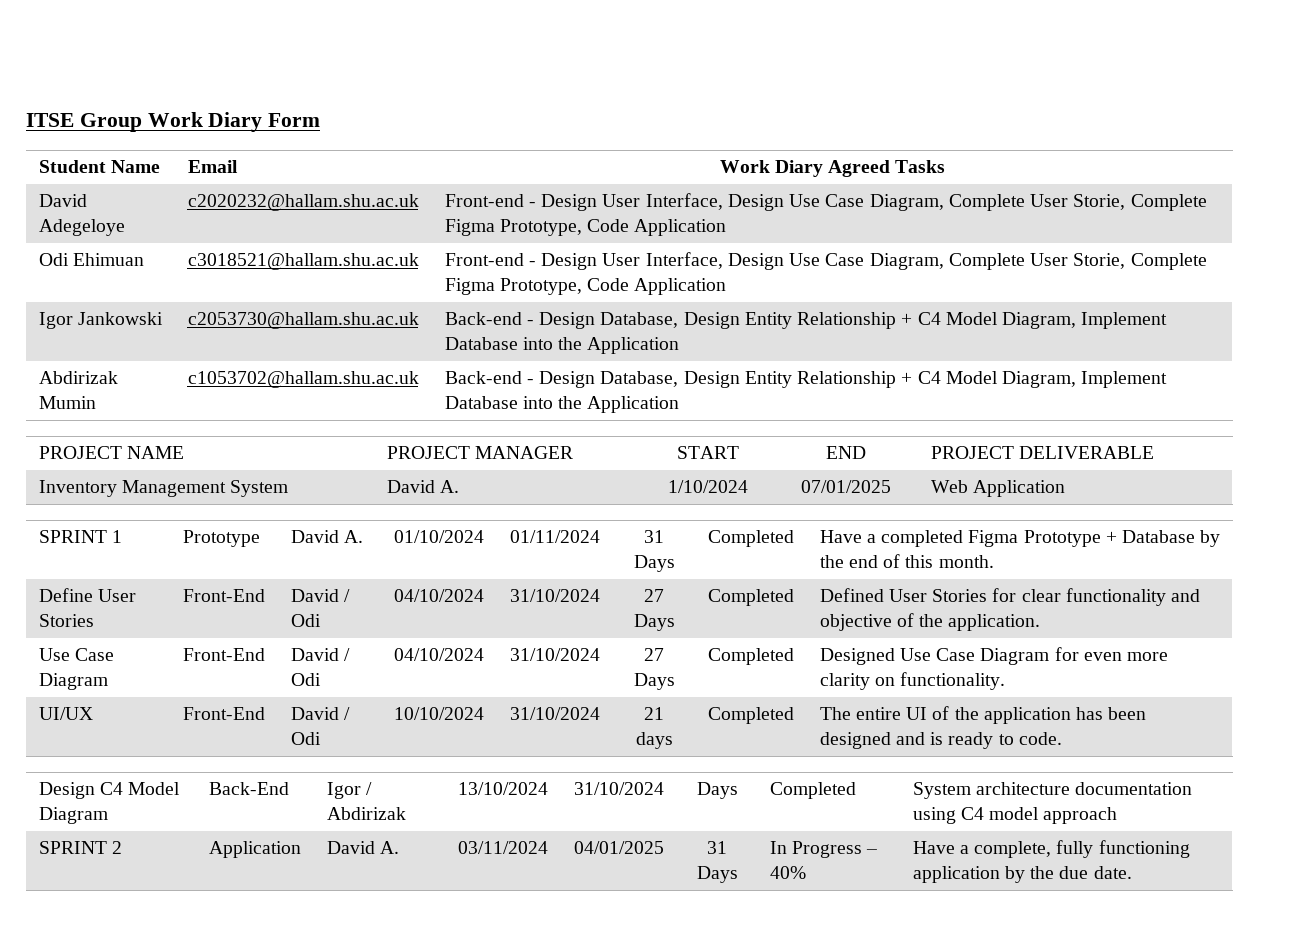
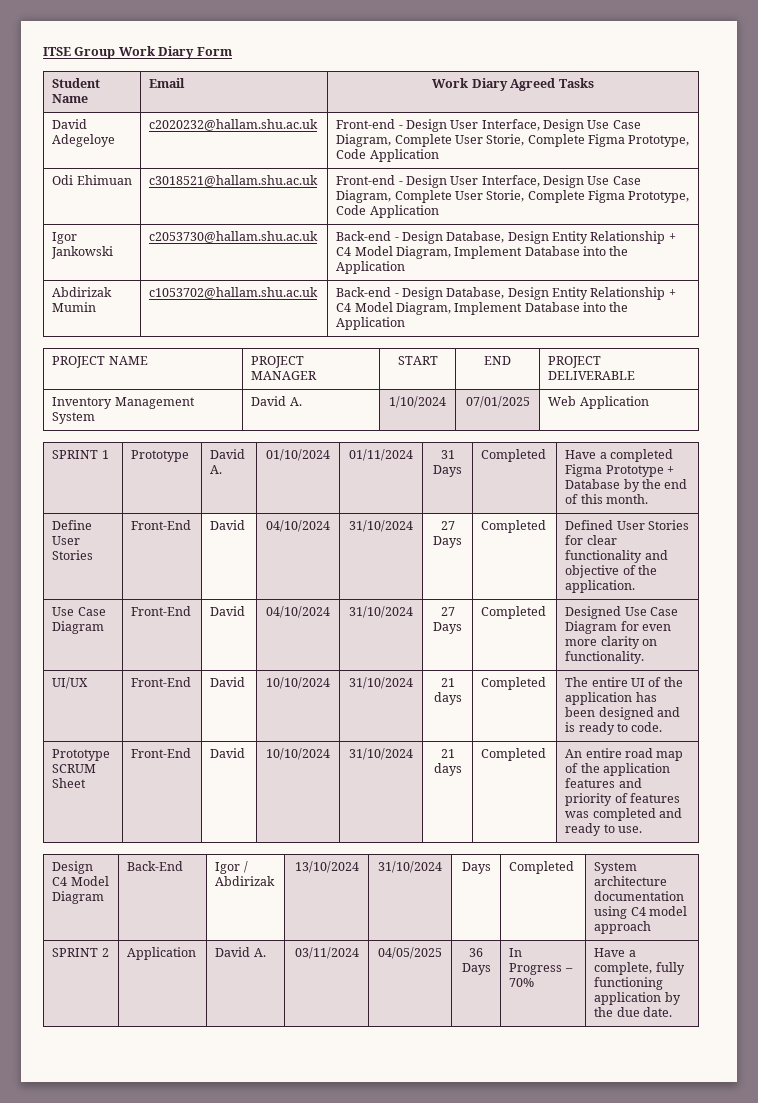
- Define User Stories | Front-End | David / Odi | 04/10/2024 | 31/10/2024 | 27 Days | Completed | Defined User Stories for clear functionality and objective of the application.
+ Define User Stories | Front-End | David | 04/10/2024 | 31/10/2024 | 27 Days | Completed | Defined User Stories for clear functionality and objective of the application.
- Use Case Diagram | Front-End | David / Odi | 04/10/2024 | 31/10/2024 | 27 Days | Completed | Designed Use Case Diagram for even more clarity on functionality.
+ Use Case Diagram | Front-End | David | 04/10/2024 | 31/10/2024 | 27 Days | Completed | Designed Use Case Diagram for even more clarity on functionality.
- UI/UX | Front-End | David / Odi | 10/10/2024 | 31/10/2024 | 21 days | Completed | The entire UI of the application has been designed and is ready to code.
+ UI/UX | Front-End | David | 10/10/2024 | 31/10/2024 | 21 days | Completed | The entire UI of the application has been designed and is ready to code.
+ Prototype SCRUM Sheet | Front-End | David | 10/10/2024 | 31/10/2024 | 21 days | Completed | An entire road map of the application features and priority of features was completed and ready to use.
- SPRINT 2 | Application | David A. | 03/11/2024 | 04/01/2025 | 31 Days | In Progress – 40% | Have a complete, fully functioning application by the due date.
+ SPRINT 2 | Application | David A. | 03/11/2024 | 04/05/2025 | 36 Days | In Progress – 70% | Have a complete, fully functioning application by the due date.

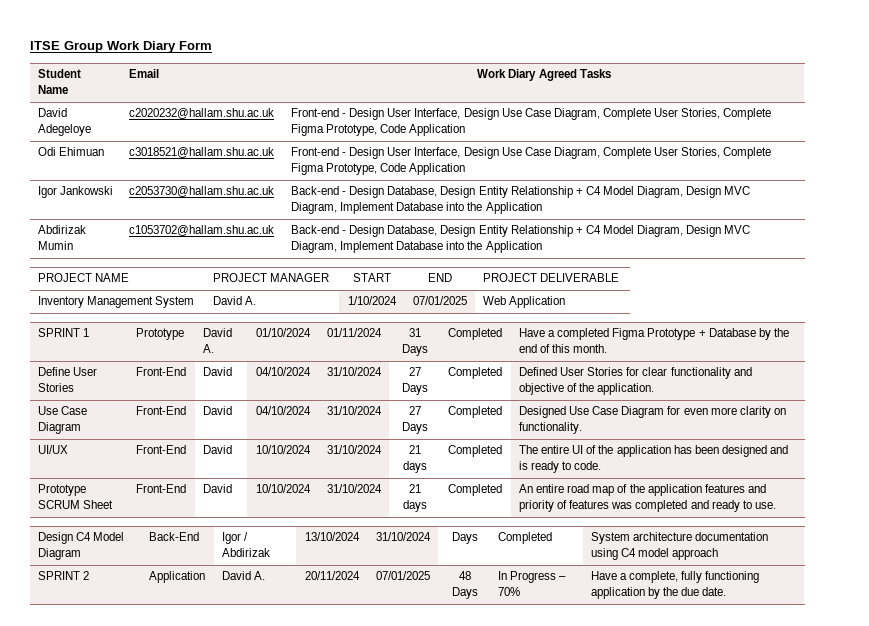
- David Adegeloye | c2020232@hallam.shu.ac.uk | Front-end - Design User Interface, Design Use Case Diagram, Complete User Storie, Complete Figma Prototype, Code Application
+ David Adegeloye | c2020232@hallam.shu.ac.uk | Front-end - Design User Interface, Design Use Case Diagram, Complete User Stories, Complete Figma Prototype, Code Application
- Odi Ehimuan | c3018521@hallam.shu.ac.uk | Front-end - Design User Interface, Design Use Case Diagram, Complete User Storie, Complete Figma Prototype, Code Application
+ Odi Ehimuan | c3018521@hallam.shu.ac.uk | Front-end - Design User Interface, Design Use Case Diagram, Complete User Stories, Complete Figma Prototype, Code Application
- Igor Jankowski | c2053730@hallam.shu.ac.uk | Back-end - Design Database, Design Entity Relationship + C4 Model Diagram, Implement Database into the Application
+ Igor Jankowski | c2053730@hallam.shu.ac.uk | Back-end - Design Database, Design Entity Relationship + C4 Model Diagram, Design MVC Diagram, Implement Database into the Application
- Abdirizak Mumin | c1053702@hallam.shu.ac.uk | Back-end - Design Database, Design Entity Relationship + C4 Model Diagram, Implement Database into the Application
+ Abdirizak Mumin | c1053702@hallam.shu.ac.uk | Back-end - Design Database, Design Entity Relationship + C4 Model Diagram, Design MVC Diagram, Implement Database into the Application
- SPRINT 2 | Application | David A. | 03/11/2024 | 04/05/2025 | 36 Days | In Progress – 70% | Have a complete, fully functioning application by the due date.
+ SPRINT 2 | Application | David A. | 20/11/2024 | 07/01/2025 | 48 Days | In Progress – 70% | Have a complete, fully functioning application by the due date.

